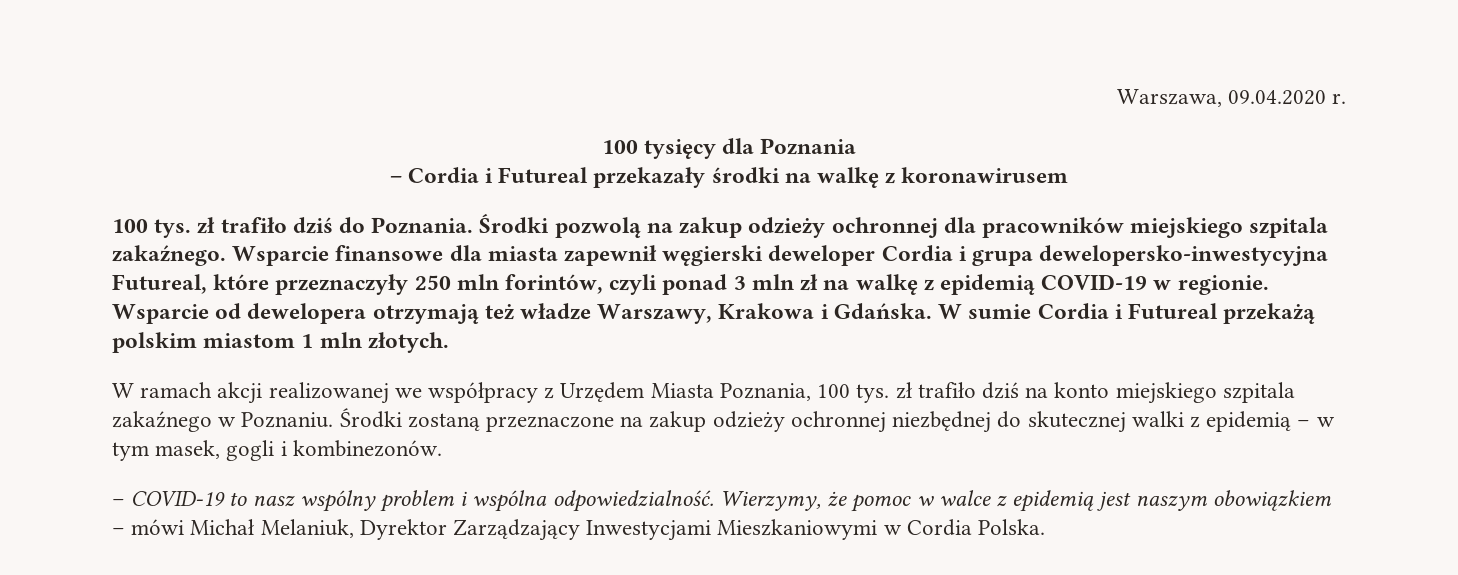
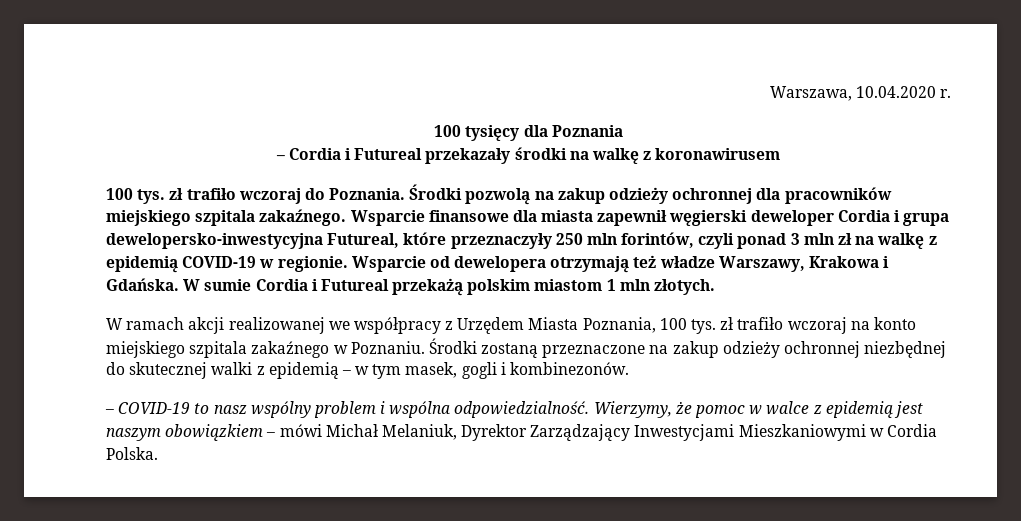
- Warszawa, 09.04.2020 r.
+ Warszawa, 10.04.2020 r.
- 100 tys. zł trafiło dziś do Poznania.
+ 100 tys. zł trafiło wczoraj do Poznania.
- W ramach akcji realizowanej we współpracy z Urzędem Miasta Poznania, 100 tys. zł trafiło dziś na konto miejskiego szpitala zakaźnego w Poznaniu.
+ W ramach akcji realizowanej we współpracy z Urzędem Miasta Poznania, 100 tys. zł trafiło wczoraj na konto miejskiego szpitala zakaźnego w Poznaniu.

